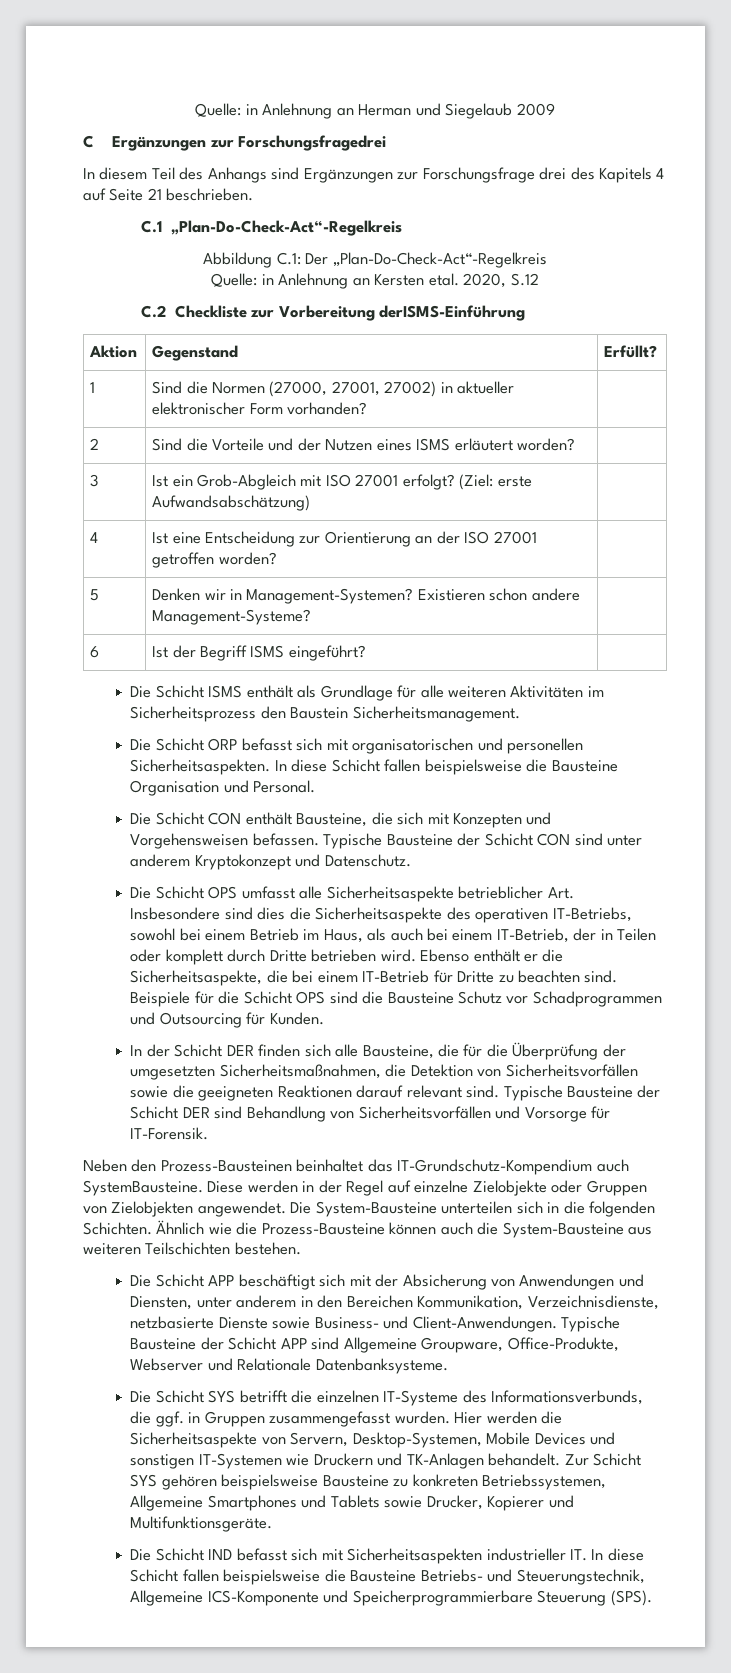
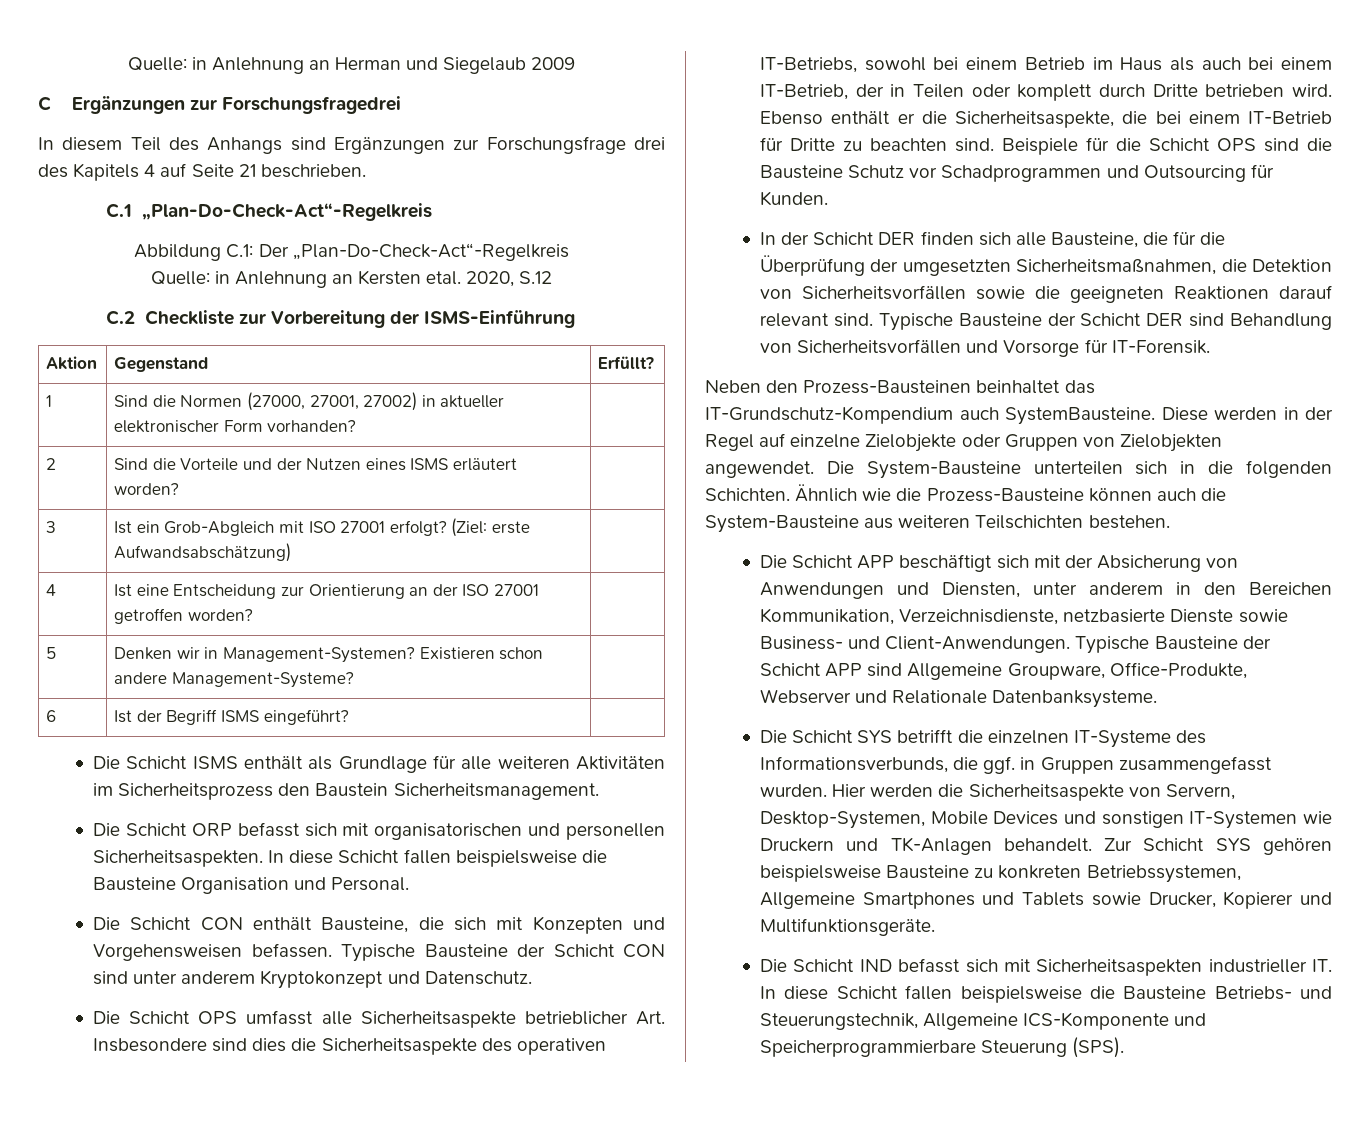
- C.2 Checkliste zur Vorbereitung derISMS-Einführung
+ C.2 Checkliste zur Vorbereitung der ISMS-Einführung
- Die Schicht OPS umfasst alle Sicherheitsaspekte betrieblicher Art. Insbesondere sind dies die Sicherheitsaspekte des operativen IT-Betriebs, sowohl bei einem Betrieb im Haus, als auch bei einem IT-Betrieb, der in Teilen oder komplett durch Dritte betrieben wird.
+ Die Schicht OPS umfasst alle Sicherheitsaspekte betrieblicher Art. Insbesondere sind dies die Sicherheitsaspekte des operativen IT-Betriebs, sowohl bei einem Betrieb im Haus als auch bei einem IT-Betrieb, der in Teilen oder komplett durch Dritte betrieben wird.

